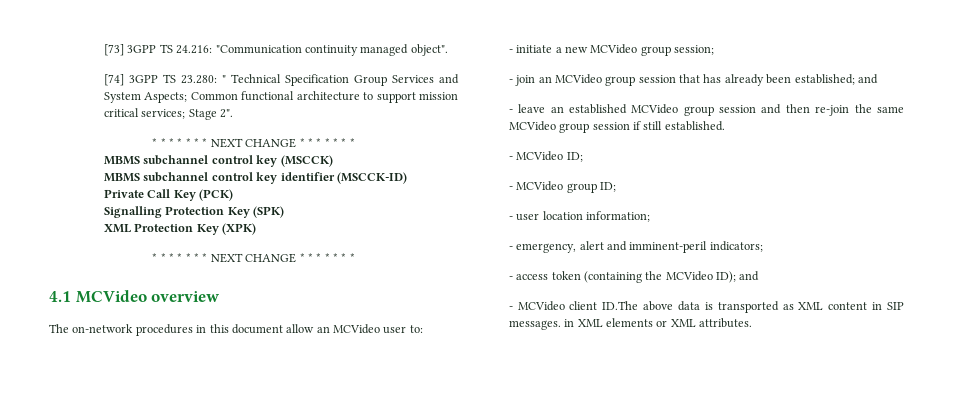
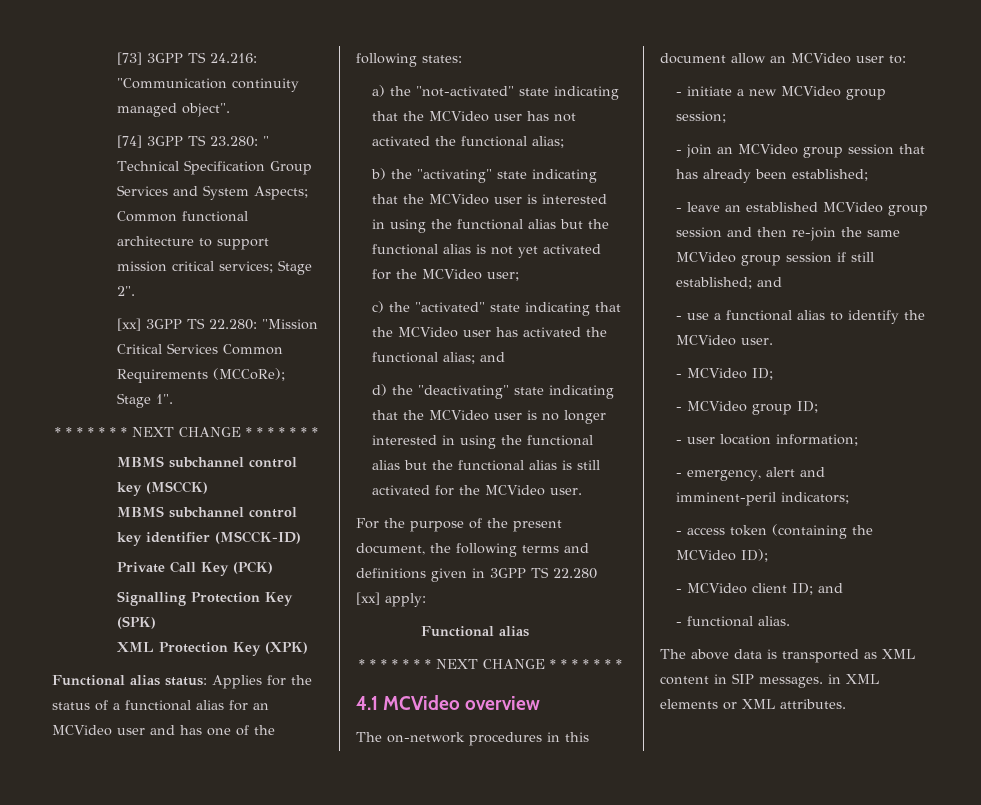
+ [xx] 3GPP TS 22.280: "Mission Critical Services Common Requirements (MCCoRe); Stage 1".
+ Functional alias status: Applies for the status of a functional alias for an MCVideo user and has one of the following states:
+ a) the "not-activated" state indicating that the MCVideo user has not activated the functional alias;
+ b) the "activating" state indicating that the MCVideo user is interested in using the functional alias but the functional alias is not yet activated for the MCVideo user;
+ c) the "activated" state indicating that the MCVideo user has activated the functional alias; and
+ d) the "deactivating" state indicating that the MCVideo user is no longer interested in using the functional alias but the functional alias is still activated for the MCVideo user.
+ For the purpose of the present document, the following terms and definitions given in 3GPP TS 22.280 [xx] apply:
+ Functional alias
- - join an MCVideo group session that has already been established; and
+ - join an MCVideo group session that has already been established;
- - leave an established MCVideo group session and then re-join the same MCVideo group session if still established.
+ - leave an established MCVideo group session and then re-join the same MCVideo group session if still established; and
+ - use a functional alias to identify the MCVideo user.
- - access token (containing the MCVideo ID); and
+ - access token (containing the MCVideo ID);
- - MCVideo client ID.The above data is transported as XML content in SIP messages. in XML elements or XML attributes.
+ - MCVideo client ID; and
+ - functional alias.
+ The above data is transported as XML content in SIP messages. in XML elements or XML attributes.

